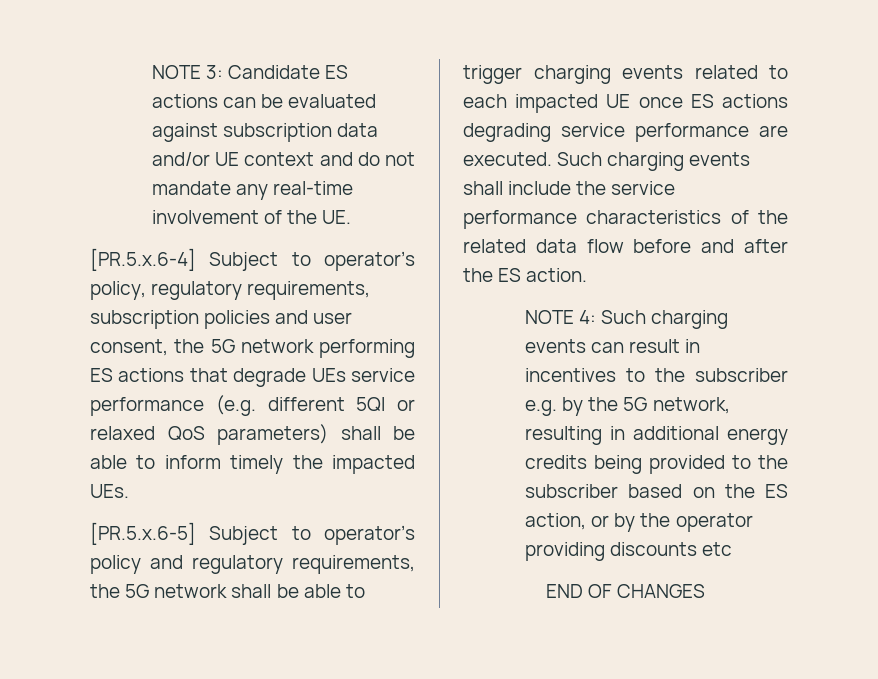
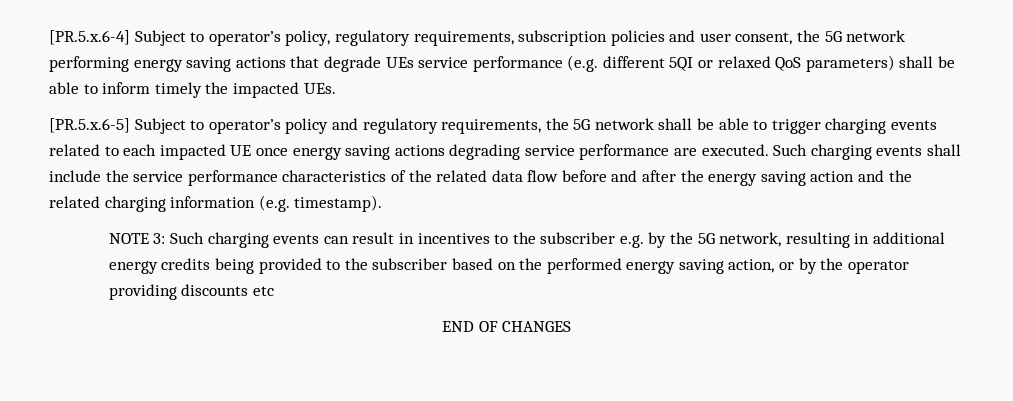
- NOTE 3: Candidate ES actions can be evaluated against subscription data and/or UE context and do not mandate any real-time involvement of the UE.
- [PR.5.x.6-4] Subject to operator’s policy, regulatory requirements, subscription policies and user consent, the 5G network performing ES actions that degrade UEs service performance (e.g. different 5QI or relaxed QoS parameters) shall be able to inform timely the impacted UEs.
+ [PR.5.x.6-4] Subject to operator’s policy, regulatory requirements, subscription policies and user consent, the 5G network performing energy saving actions that degrade UEs service performance (e.g. different 5QI or relaxed QoS parameters) shall be able to inform timely the impacted UEs.
- [PR.5.x.6-5] Subject to operator’s policy and regulatory requirements, the 5G network shall be able to trigger charging events related to each impacted UE once ES actions degrading service performance are executed.
+ [PR.5.x.6-5] Subject to operator’s policy and regulatory requirements, the 5G network shall be able to trigger charging events related to each impacted UE once energy saving actions degrading service performance are executed.
- Such charging events shall include the service performance characteristics of the related data flow before and after the ES action.
- NOTE 4: Such charging events can result in incentives to the subscriber e.g. by the 5G network, resulting in additional energy credits being provided to the subscriber based on the ES action, or by the operator providing discounts etc
+ Such charging events shall include the service performance characteristics of the related data flow before and after the energy saving action and the related charging information (e.g. timestamp).
+ NOTE 3: Such charging events can result in incentives to the subscriber e.g. by the 5G network, resulting in additional energy credits being provided to the subscriber based on the performed energy saving action, or by the operator providing discounts etc

